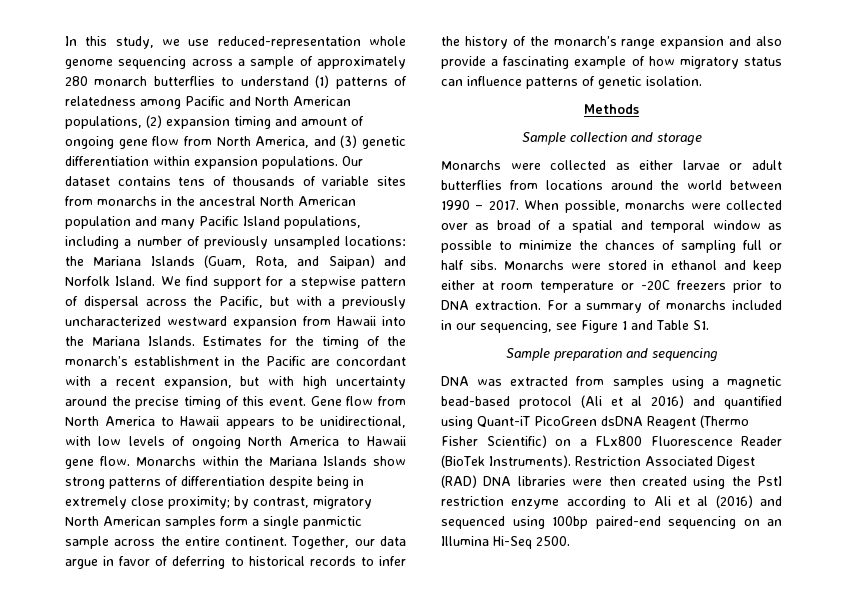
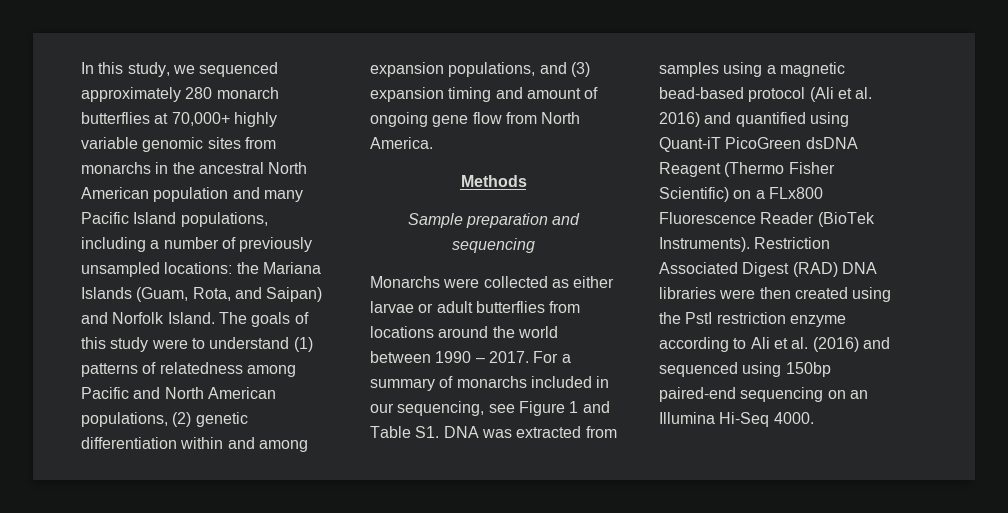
- In this study, we use reduced-representation whole genome sequencing across a sample of approximately 280 monarch butterflies to understand (1) patterns of relatedness among Pacific and North American populations, (2) expansion timing and amount of ongoing gene flow from North America, and (3) genetic differentiation within expansion populations. Our dataset contains tens of thousands of variable sites from monarchs in the ancestral North American population and many Pacific Island populations, including a number of previously unsampled locations: the Mariana Islands (Guam, Rota, and Saipan) and Norfolk Island.
+ In this study, we sequenced approximately 280 monarch butterflies at 70,000+ highly variable genomic sites from monarchs in the ancestral North American population and many Pacific Island populations, including a number of previously unsampled locations: the Mariana Islands (Guam, Rota, and Saipan) and Norfolk Island.
- We find support for a stepwise pattern of dispersal across the Pacific, but with a previously uncharacterized westward expansion from Hawaii into the Mariana Islands. Estimates for the timing of the monarch’s establishment in the Pacific are concordant with a recent expansion, but with high uncertainty around the precise timing of this event. Gene flow from North America to Hawaii appears to be unidirectional, with low levels of ongoing North America to Hawaii gene flow. Monarchs within the Mariana Islands show strong patterns of differentiation despite being in extremely close proximity; by contrast, migratory North American samples form a single panmictic sample across the entire continent. Together, our data argue in favor of deferring to historical records to infer the history of the monarch’s range expansion and also provide a fascinating example of how migratory status can influence patterns of genetic isolation.
+ The goals of this study were to understand (1) patterns of relatedness among Pacific and North American populations, (2) genetic differentiation within and among expansion populations, and (3) expansion timing and amount of ongoing gene flow from North America.
- Sample collection and storage
+ Sample preparation and sequencing
- When possible, monarchs were collected over as broad of a spatial and temporal window as possible to minimize the chances of sampling full or half sibs. Monarchs were stored in ethanol and keep either at room temperature or -20C freezers prior to DNA extraction.
- For a summary of monarchs included in our sequencing, see Figure 1 and Table S1.
- Sample preparation and sequencing
- DNA was extracted from samples using a magnetic bead-based protocol (Ali et al 2016) and quantified using Quant-iT PicoGreen dsDNA Reagent (Thermo Fisher Scientific) on a FLx800 Fluorescence Reader (BioTek Instruments).
+ For a summary of monarchs included in our sequencing, see Figure 1 and Table S1. DNA was extracted from samples using a magnetic bead-based protocol (Ali et al. 2016) and quantified using Quant-iT PicoGreen dsDNA Reagent (Thermo Fisher Scientific) on a FLx800 Fluorescence Reader (BioTek Instruments).
- Restriction Associated Digest (RAD) DNA libraries were then created using the PstI restriction enzyme according to Ali et al (2016) and sequenced using 100bp paired-end sequencing on an Illumina Hi-Seq 2500.
+ Restriction Associated Digest (RAD) DNA libraries were then created using the PstI restriction enzyme according to Ali et al. (2016) and sequenced using 150bp paired-end sequencing on an Illumina Hi-Seq 4000.

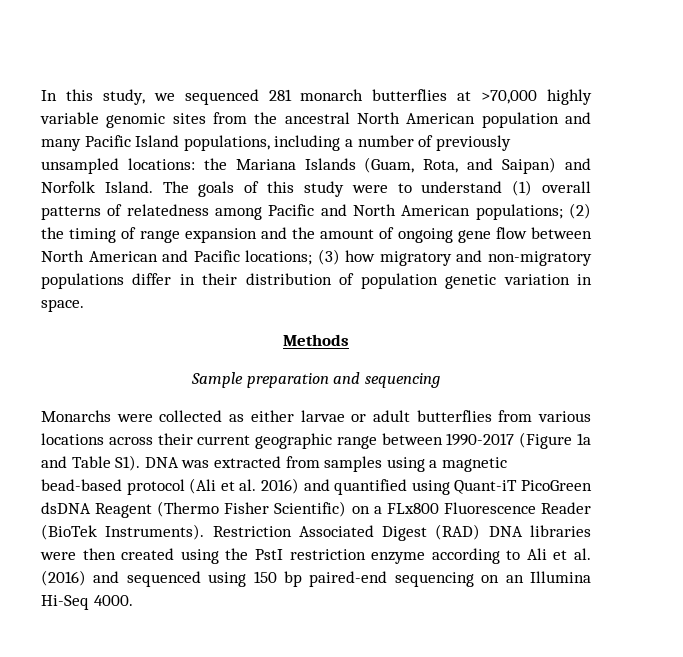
- In this study, we sequenced approximately 280 monarch butterflies at 70,000+ highly variable genomic sites from monarchs in the ancestral North American population and many Pacific Island populations, including a number of previously unsampled locations: the Mariana Islands (Guam, Rota, and Saipan) and Norfolk Island.
+ In this study, we sequenced 281 monarch butterflies at >70,000 highly variable genomic sites from the ancestral North American population and many Pacific Island populations, including a number of previously unsampled locations: the Mariana Islands (Guam, Rota, and Saipan) and Norfolk Island.
- The goals of this study were to understand (1) patterns of relatedness among Pacific and North American populations, (2) genetic differentiation within and among expansion populations, and (3) expansion timing and amount of ongoing gene flow from North America.
+ The goals of this study were to understand (1) overall patterns of relatedness among Pacific and North American populations; (2) the timing of range expansion and the amount of ongoing gene flow between North American and Pacific locations; (3) how migratory and non-migratory populations differ in their distribution of population genetic variation in space.
- Monarchs were collected as either larvae or adult butterflies from locations around the world between 1990 – 2017. For a summary of monarchs included in our sequencing, see Figure 1 and Table S1. DNA was extracted from samples using a magnetic bead-based protocol (Ali et al. 2016) and quantified using Quant-iT PicoGreen dsDNA Reagent (Thermo Fisher Scientific) on a FLx800 Fluorescence Reader (BioTek Instruments).
+ Monarchs were collected as either larvae or adult butterflies from various locations across their current geographic range between 1990-2017 (Figure 1a and Table S1). DNA was extracted from samples using a magnetic bead-based protocol (Ali et al. 2016) and quantified using Quant-iT PicoGreen dsDNA Reagent (Thermo Fisher Scientific) on a FLx800 Fluorescence Reader (BioTek Instruments).
- Restriction Associated Digest (RAD) DNA libraries were then created using the PstI restriction enzyme according to Ali et al. (2016) and sequenced using 150bp paired-end sequencing on an Illumina Hi-Seq 4000.
+ Restriction Associated Digest (RAD) DNA libraries were then created using the PstI restriction enzyme according to Ali et al. (2016) and sequenced using 150 bp paired-end sequencing on an Illumina Hi-Seq 4000.

